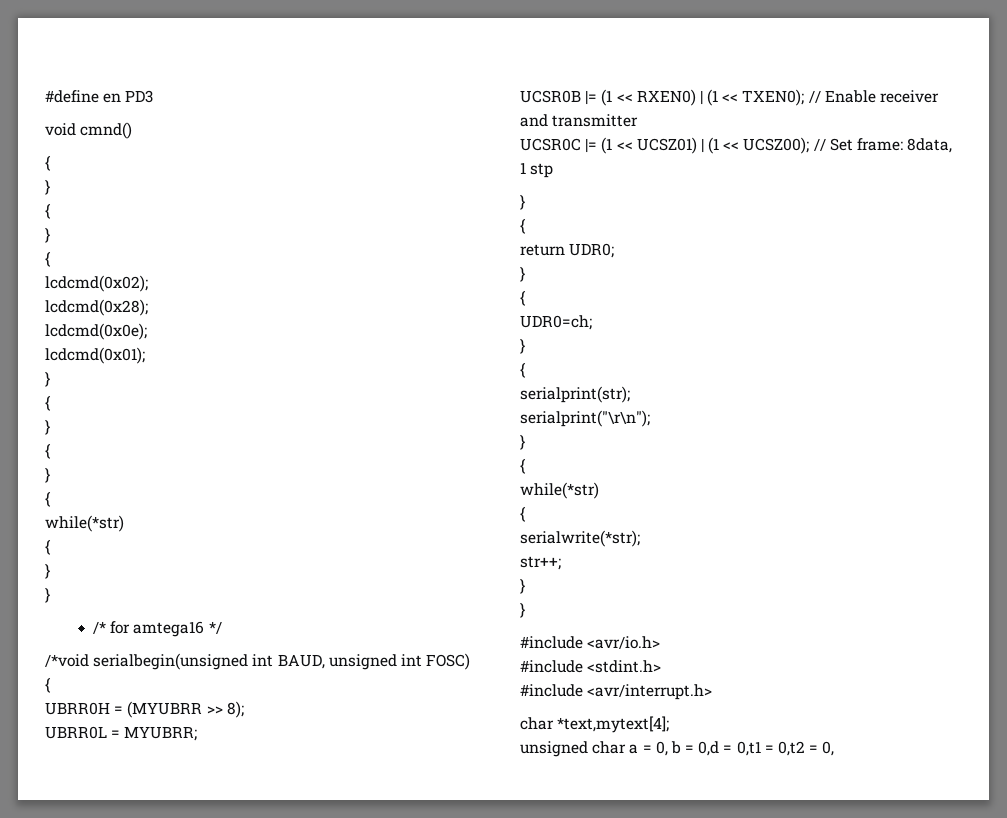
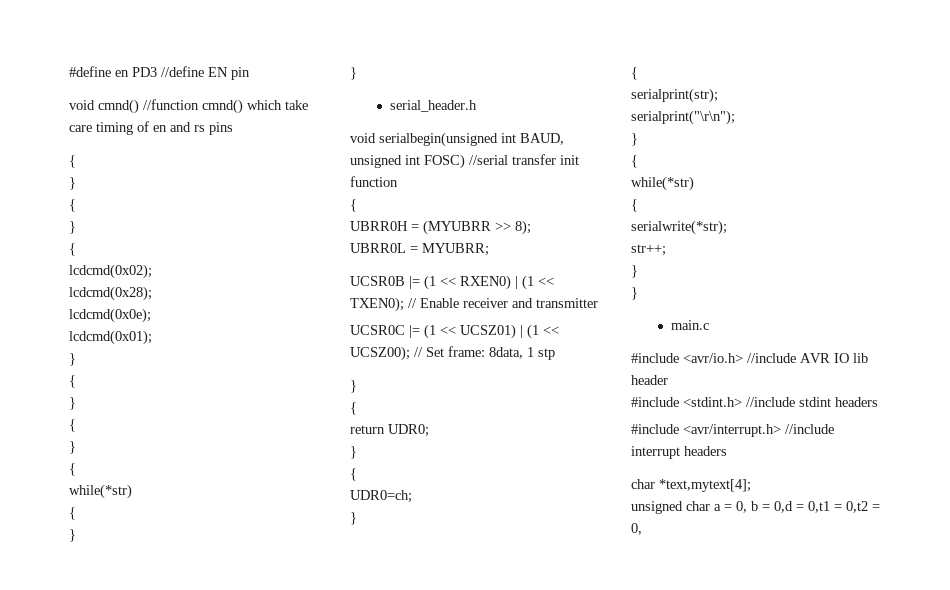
- #define en PD3
+ #define en PD3 //define EN pin
- void cmnd()
+ void cmnd() //function cmnd() which take care timing of en and rs pins
- /* for amtega16 */
- /*void serialbegin(unsigned int BAUD, unsigned int FOSC)
+ serial_header.h
+ void serialbegin(unsigned int BAUD, unsigned int FOSC) //serial transfer init function
+ main.c
- #include <avr/io.h>
+ #include <avr/io.h> //include AVR IO lib header
- #include <stdint.h>
+ #include <stdint.h> //include stdint headers
- #include <avr/interrupt.h>
+ #include <avr/interrupt.h> //include interrupt headers

